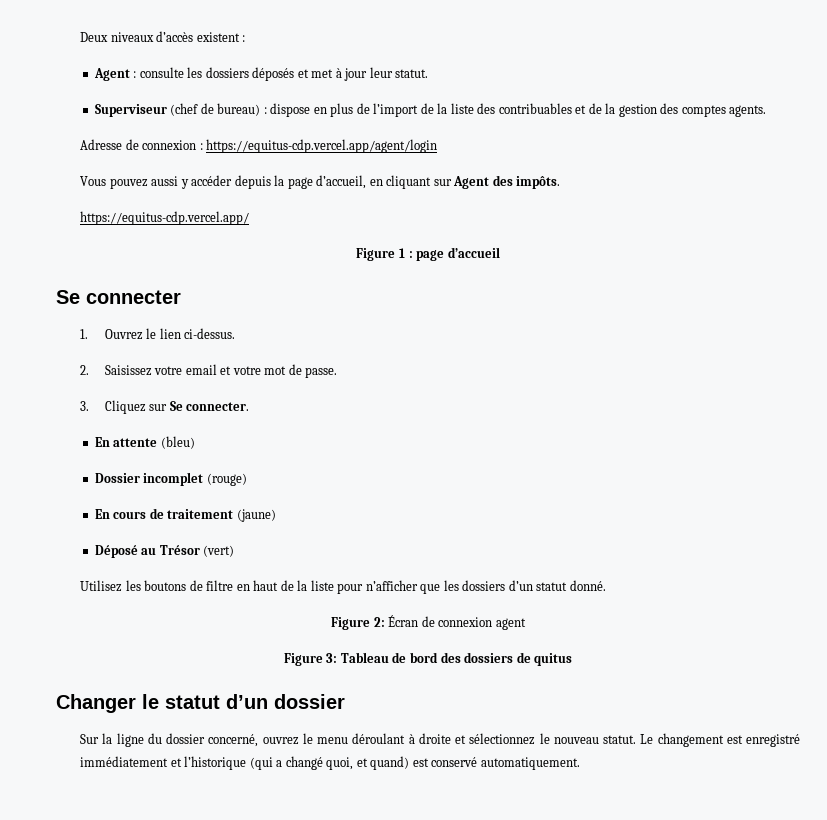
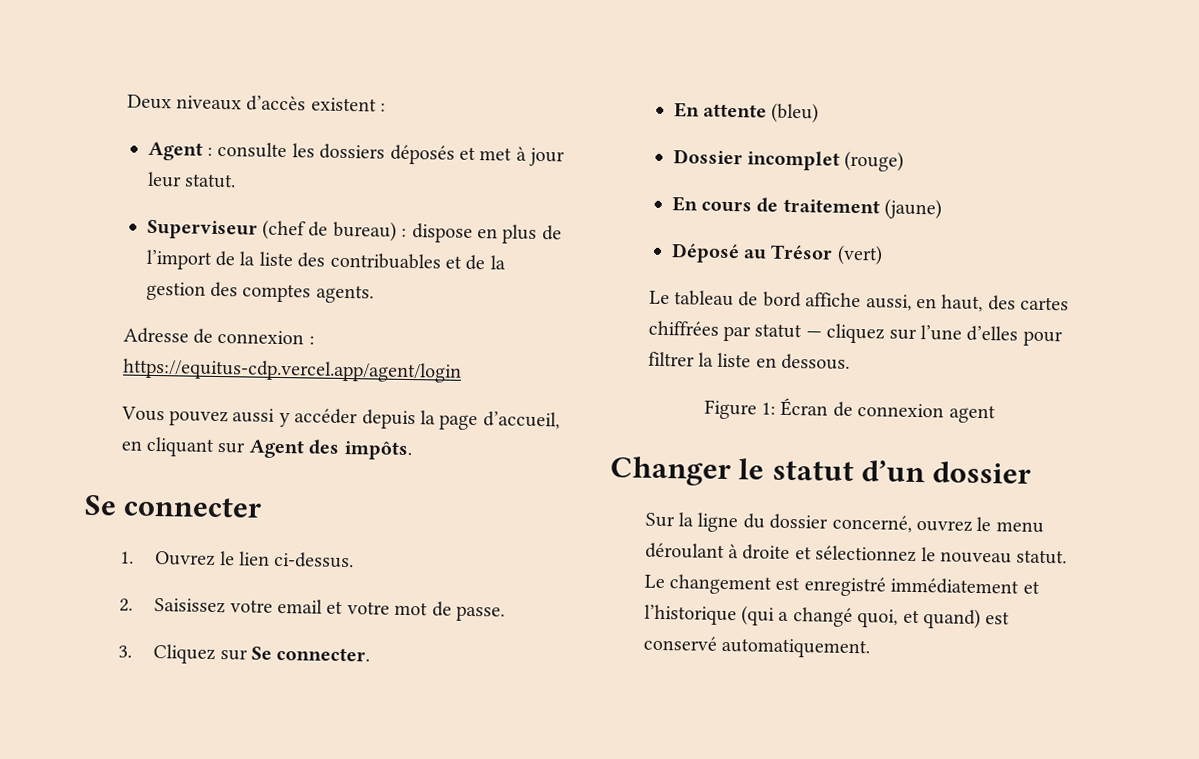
- https://equitus-cdp.vercel.app/
- Figure 1 : page d’accueil
- Utilisez les boutons de filtre en haut de la liste pour n’afficher que les dossiers d’un statut donné.
- Figure 2: Écran de connexion agent
+ Le tableau de bord affiche aussi, en haut, des cartes chiffrées par statut — cliquez sur l’une d’elles pour filtrer la liste en dessous.
+ Figure 1: Écran de connexion agent
- Figure 3: Tableau de bord des dossiers de quitus

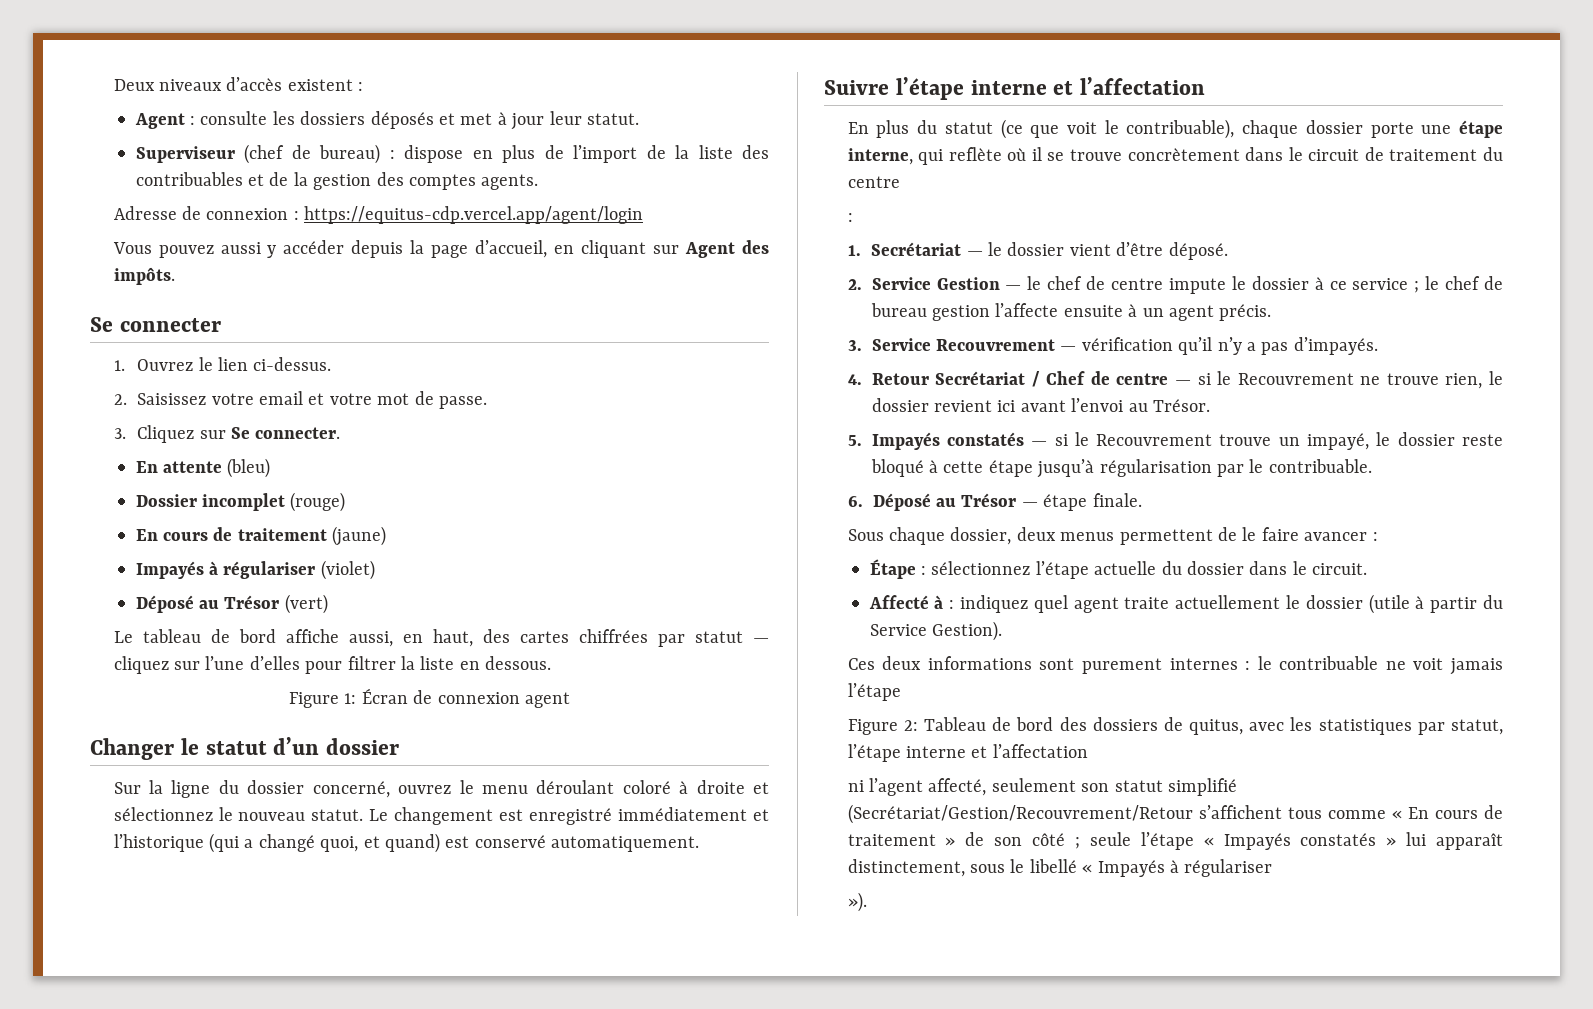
+ Impayés à régulariser (violet)
- Sur la ligne du dossier concerné, ouvrez le menu déroulant à droite et sélectionnez le nouveau statut.
+ Sur la ligne du dossier concerné, ouvrez le menu déroulant coloré à droite et sélectionnez le nouveau statut.
+ Suivre l’étape interne et l’affectation
+ En plus du statut (ce que voit le contribuable), chaque dossier porte une étape interne, qui reflète où il se trouve concrètement dans le circuit de traitement du centre
+ :
+ 1. Secrétariat — le dossier vient d’être déposé.
+ 2. Service Gestion — le chef de centre impute le dossier à ce service ; le chef de bureau gestion l’affecte ensuite à un agent précis.
+ 3. Service Recouvrement — vérification qu’il n’y a pas d’impayés.
+ 4. Retour Secrétariat / Chef de centre — si le Recouvrement ne trouve rien, le dossier revient ici avant l’envoi au Trésor.
+ 5. Impayés constatés — si le Recouvrement trouve un impayé, le dossier reste bloqué à cette étape jusqu’à régularisation par le contribuable.
+ 6. Déposé au Trésor — étape finale.
+ Sous chaque dossier, deux menus permettent de le faire avancer :
+ Étape : sélectionnez l’étape actuelle du dossier dans le circuit.
+ Affecté à : indiquez quel agent traite actuellement le dossier (utile à partir du Service Gestion).
+ Ces deux informations sont purement internes : le contribuable ne voit jamais l’étape
+ Figure 2: Tableau de bord des dossiers de quitus, avec les statistiques par statut, l’étape interne et l’affectation
+ ni l’agent affecté, seulement son statut simplifié (Secrétariat/Gestion/Recouvrement/Retour s’affichent tous comme « En cours de traitement » de son côté ; seule l’étape « Impayés constatés » lui apparaît distinctement, sous le libellé « Impayés à régulariser
+ »).

